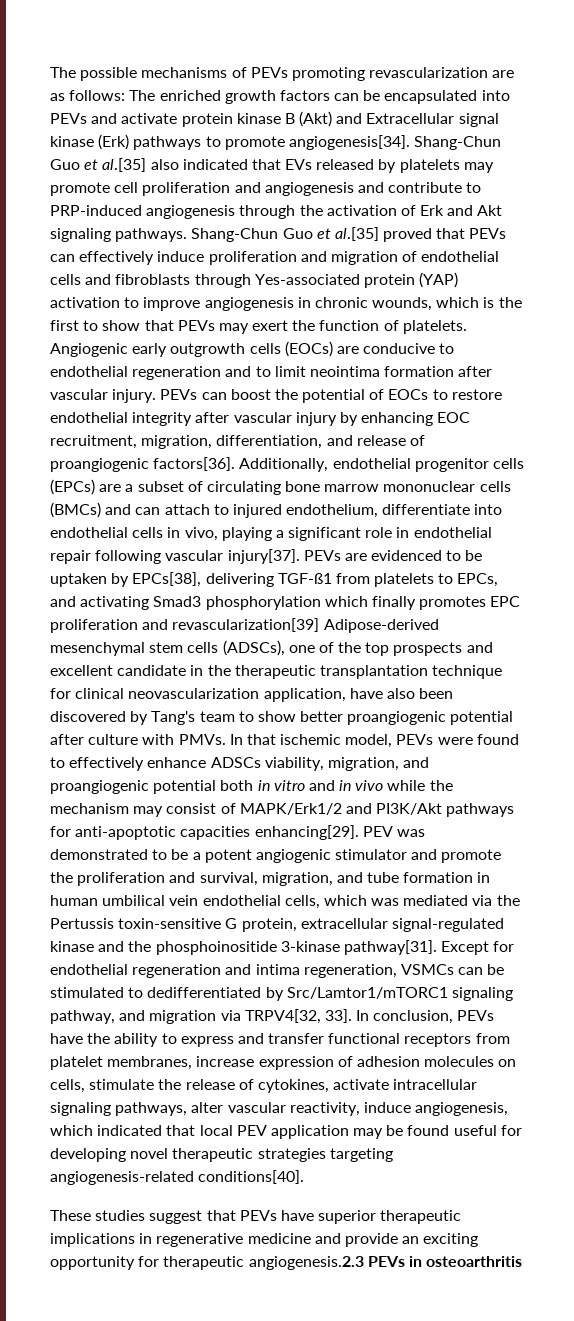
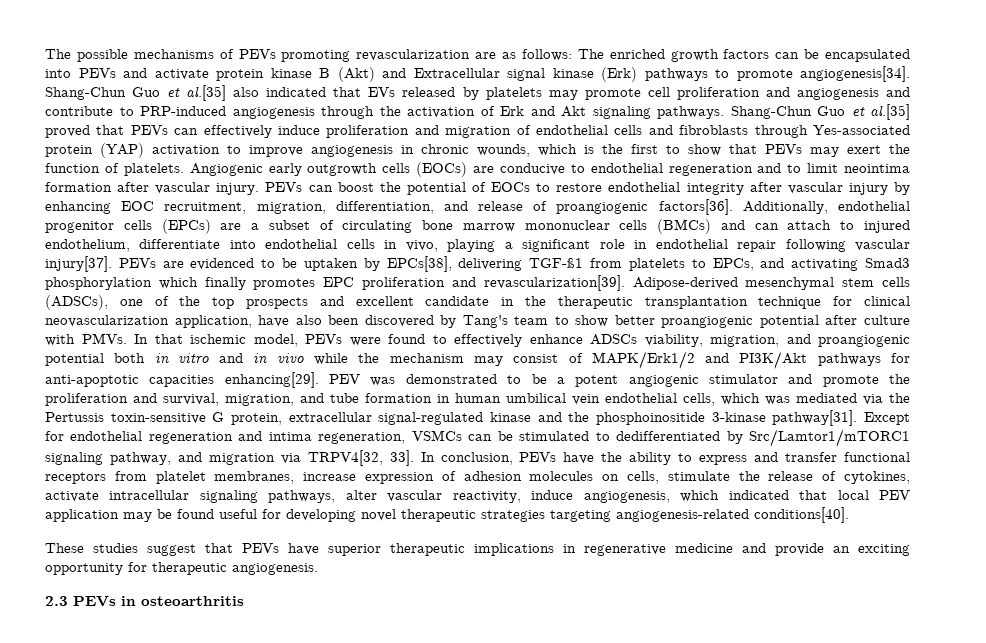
- PEVs are evidenced to be uptaken by EPCs[38], delivering TGF-ß1 from platelets to EPCs, and activating Smad3 phosphorylation which finally promotes EPC proliferation and revascularization[39] Adipose-derived mesenchymal stem cells (ADSCs), one of the top prospects and excellent candidate in the therapeutic transplantation technique for clinical neovascularization application, have also been discovered by Tang's team to show better proangiogenic potential after culture with PMVs.
+ PEVs are evidenced to be uptaken by EPCs[38], delivering TGF-ß1 from platelets to EPCs, and activating Smad3 phosphorylation which finally promotes EPC proliferation and revascularization[39]. Adipose-derived mesenchymal stem cells (ADSCs), one of the top prospects and excellent candidate in the therapeutic transplantation technique for clinical neovascularization application, have also been discovered by Tang's team to show better proangiogenic potential after culture with PMVs.
- These studies suggest that PEVs have superior therapeutic implications in regenerative medicine and provide an exciting opportunity for therapeutic angiogenesis.2.3 PEVs in osteoarthritis
+ These studies suggest that PEVs have superior therapeutic implications in regenerative medicine and provide an exciting opportunity for therapeutic angiogenesis.
+ 2.3 PEVs in osteoarthritis

